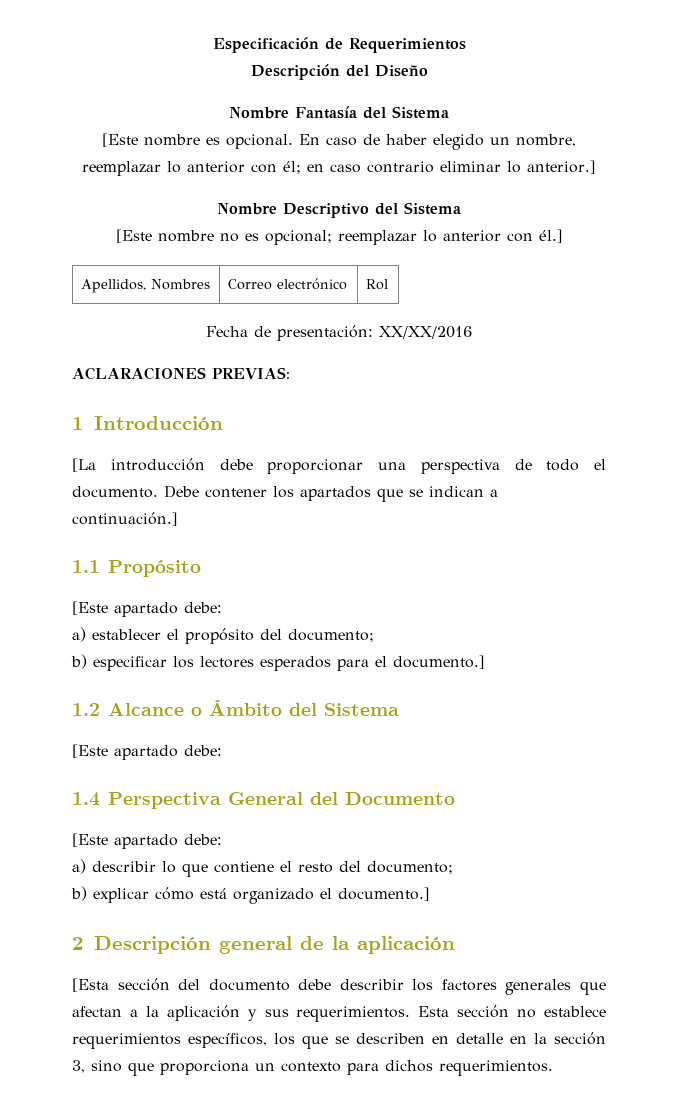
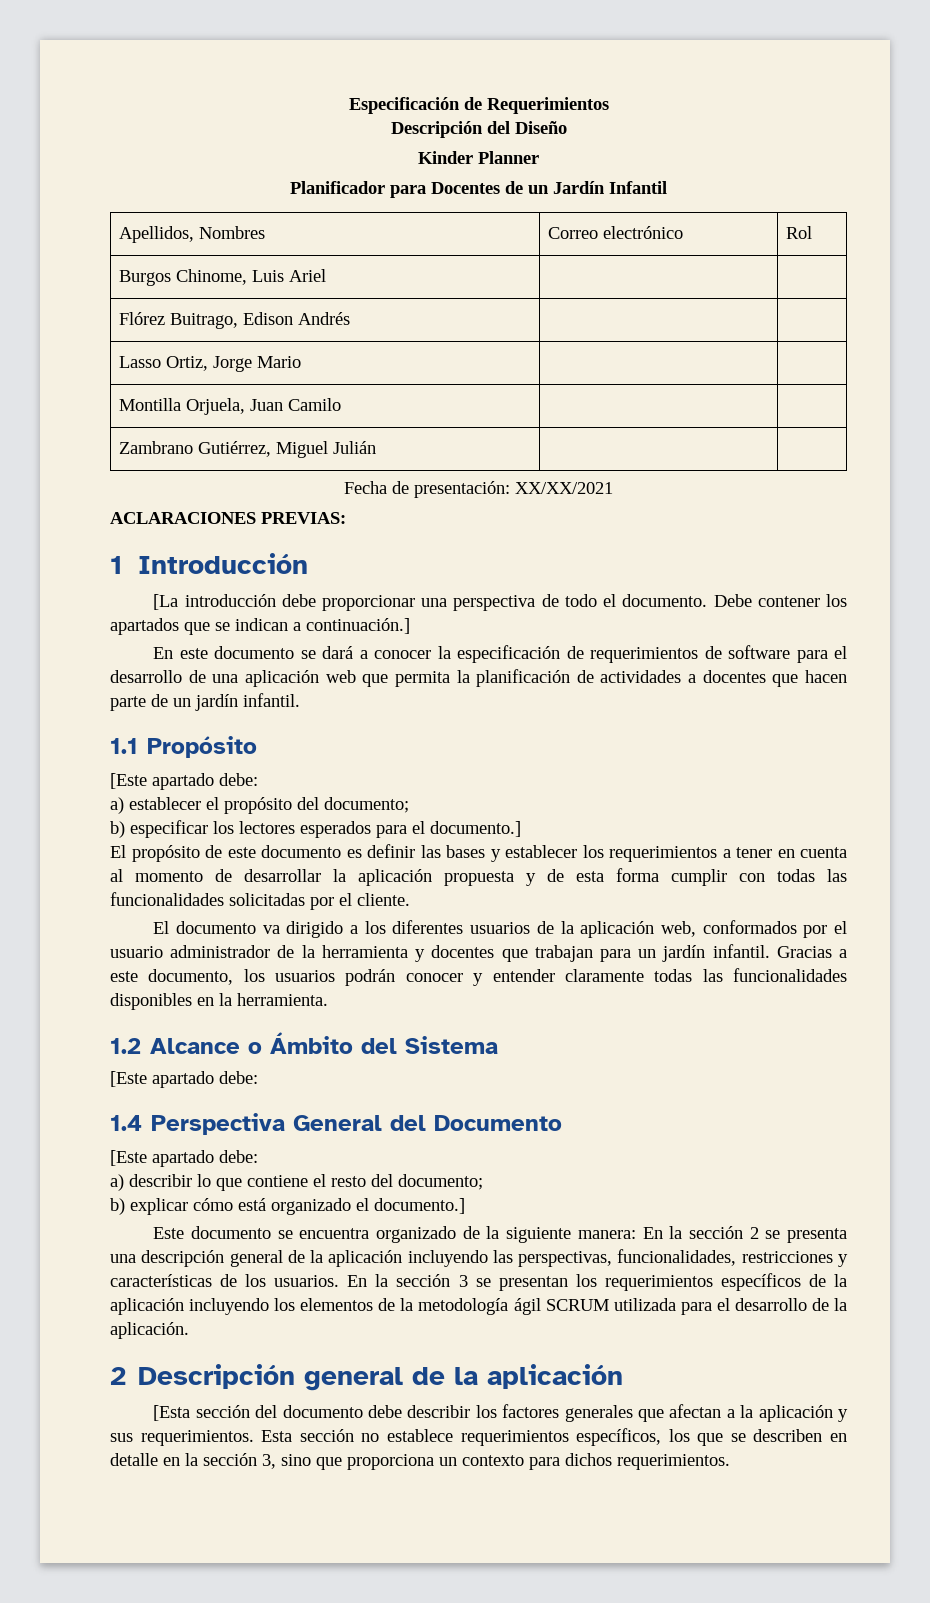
- Nombre Fantasía del Sistema
- [Este nombre es opcional. En caso de haber elegido un nombre, reemplazar lo anterior con él; en caso contrario eliminar lo anterior.]
- Nombre Descriptivo del Sistema
- [Este nombre no es opcional; reemplazar lo anterior con él.]
+ Kinder Planner
+ Planificador para Docentes de un Jardín Infantil
+ Burgos Chinome, Luis Ariel | |
+ Flórez Buitrago, Edison Andrés | |
+ Lasso Ortiz, Jorge Mario | |
+ Montilla Orjuela, Juan Camilo | |
+ Zambrano Gutiérrez, Miguel Julián | |
- Fecha de presentación: XX/XX/2016
+ Fecha de presentación: XX/XX/2021
+ En este documento se dará a conocer la especificación de requerimientos de software para el desarrollo de una aplicación web que permita la planificación de actividades a docentes que hacen parte de un jardín infantil.
+ El propósito de este documento es definir las bases y establecer los requerimientos a tener en cuenta al momento de desarrollar la aplicación propuesta y de esta forma cumplir con todas las funcionalidades solicitadas por el cliente.
+ El documento va dirigido a los diferentes usuarios de la aplicación web, conformados por el usuario administrador de la herramienta y docentes que trabajan para un jardín infantil. Gracias a este documento, los usuarios podrán conocer y entender claramente todas las funcionalidades disponibles en la herramienta.
+ Este documento se encuentra organizado de la siguiente manera: En la sección 2 se presenta una descripción general de la aplicación incluyendo las perspectivas, funcionalidades, restricciones y características de los usuarios. En la sección 3 se presentan los requerimientos específicos de la aplicación incluyendo los elementos de la metodología ágil SCRUM utilizada para el desarrollo de la aplicación.

